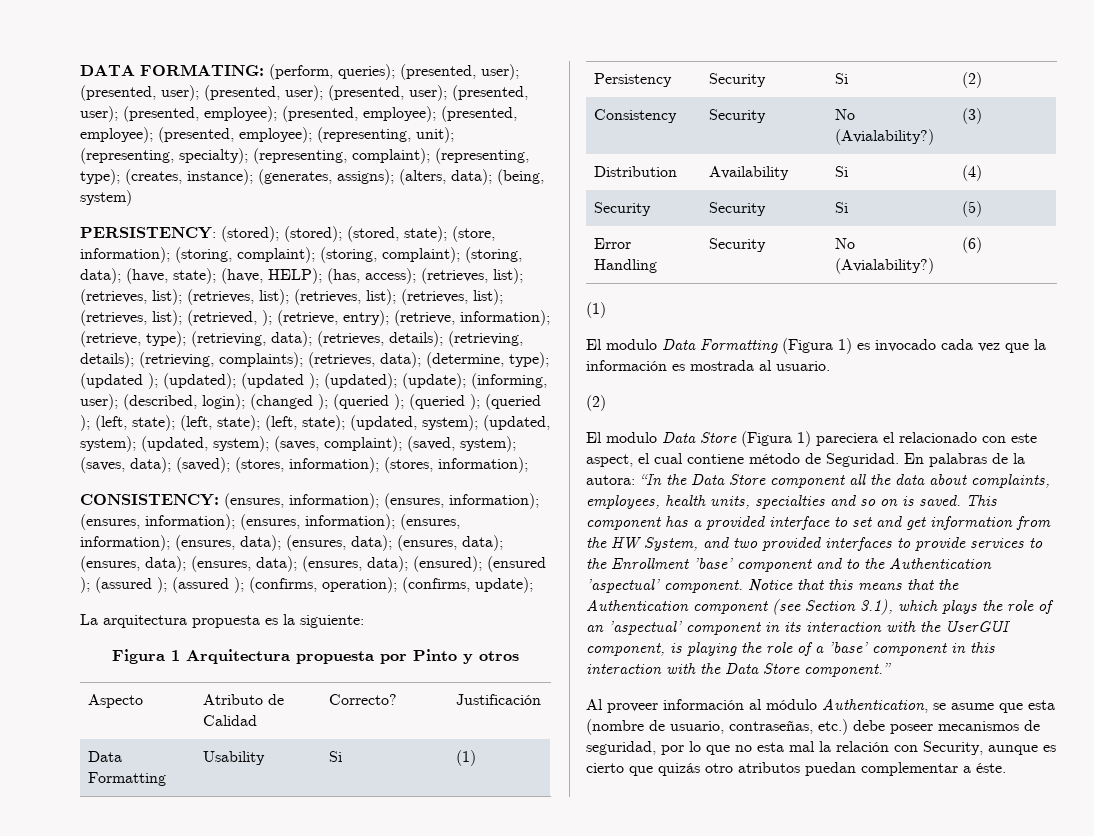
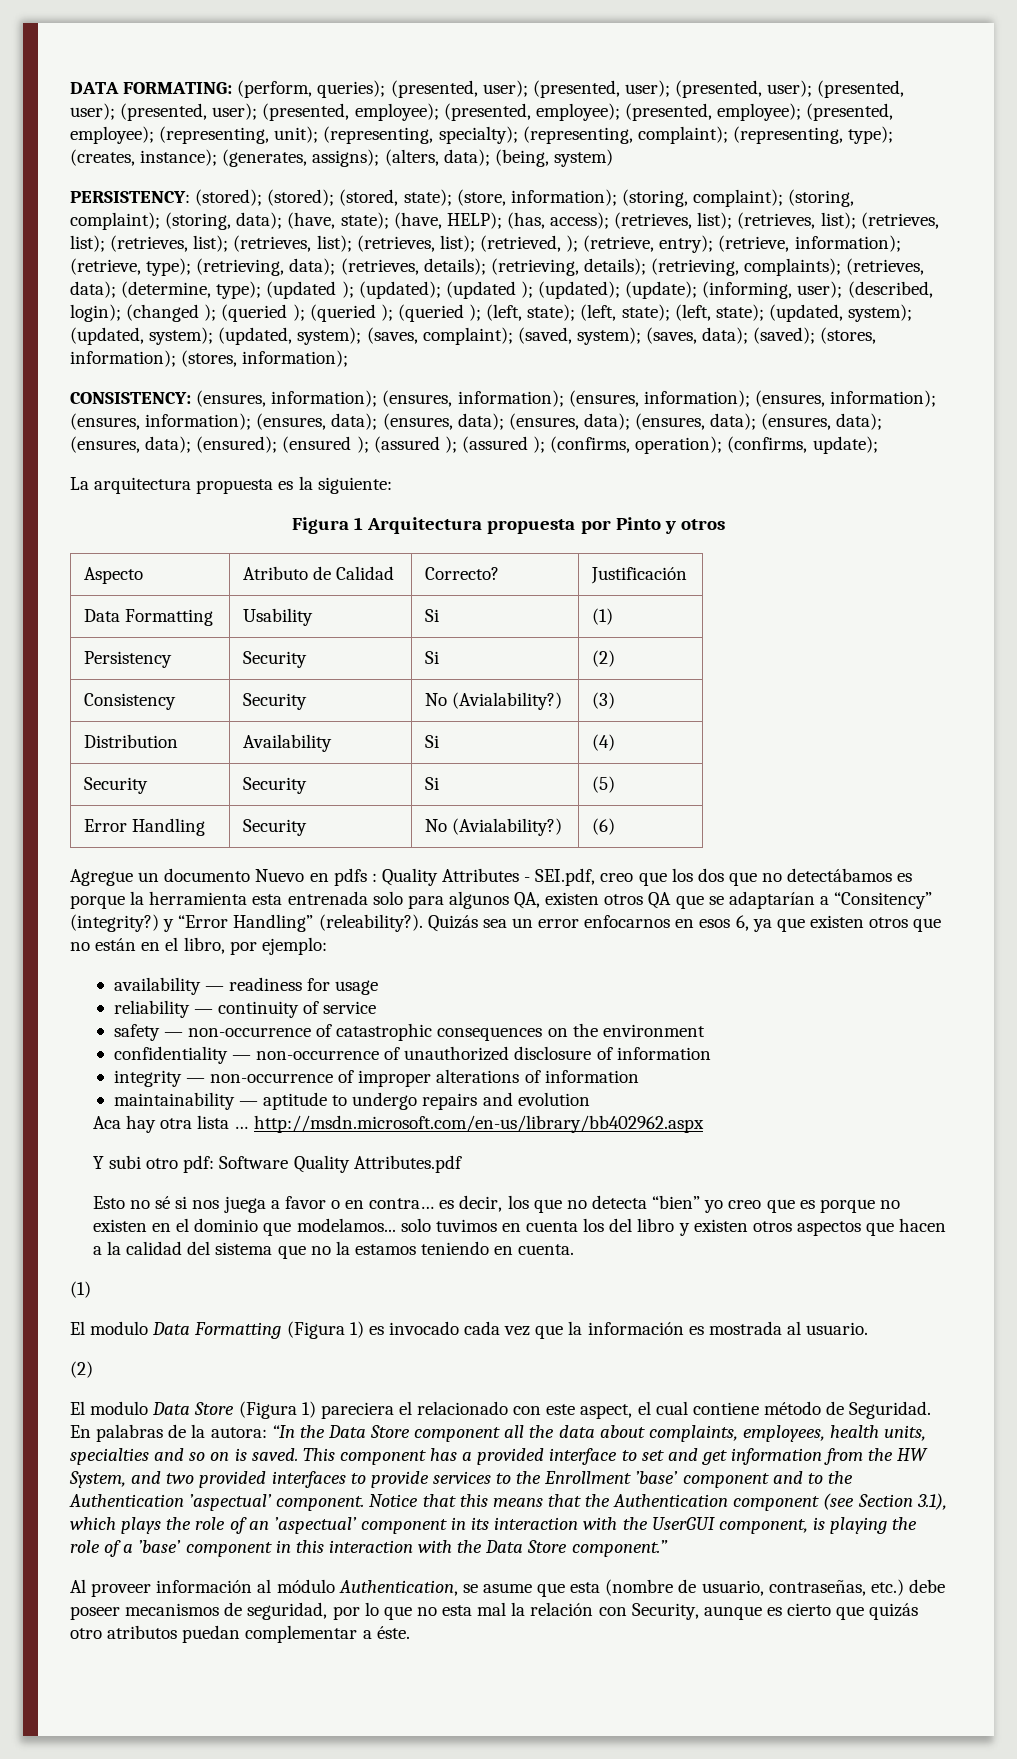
+ Agregue un documento Nuevo en pdfs : Quality Attributes - SEI.pdf, creo que los dos que no detectábamos es porque la herramienta esta entrenada solo para algunos QA, existen otros QA que se adaptarían a “Consitency” (integrity?) y “Error Handling” (releability?). Quizás sea un error enfocarnos en esos 6, ya que existen otros que no están en el libro, por ejemplo:
+ availability — readiness for usage
+ reliability — continuity of service
+ safety — non-occurrence of catastrophic consequences on the environment
+ confidentiality — non-occurrence of unauthorized disclosure of information
+ integrity — non-occurrence of improper alterations of information
+ maintainability — aptitude to undergo repairs and evolution
+ Aca hay otra lista … http://msdn.microsoft.com/en-us/library/bb402962.aspx
+ Y subi otro pdf: Software Quality Attributes.pdf
+ Esto no sé si nos juega a favor o en contra… es decir, los que no detecta “bien” yo creo que es porque no existen en el dominio que modelamos... solo tuvimos en cuenta los del libro y existen otros aspectos que hacen a la calidad del sistema que no la estamos teniendo en cuenta.

